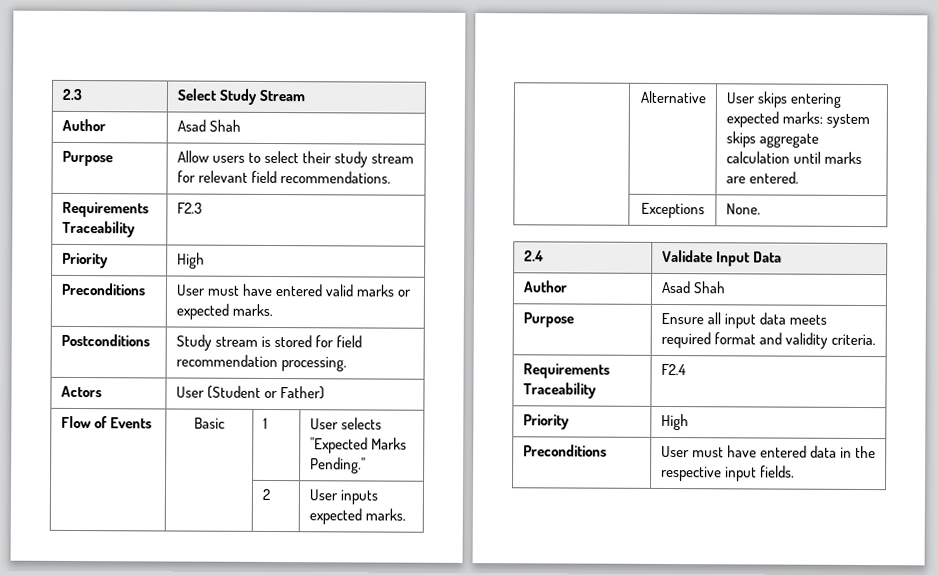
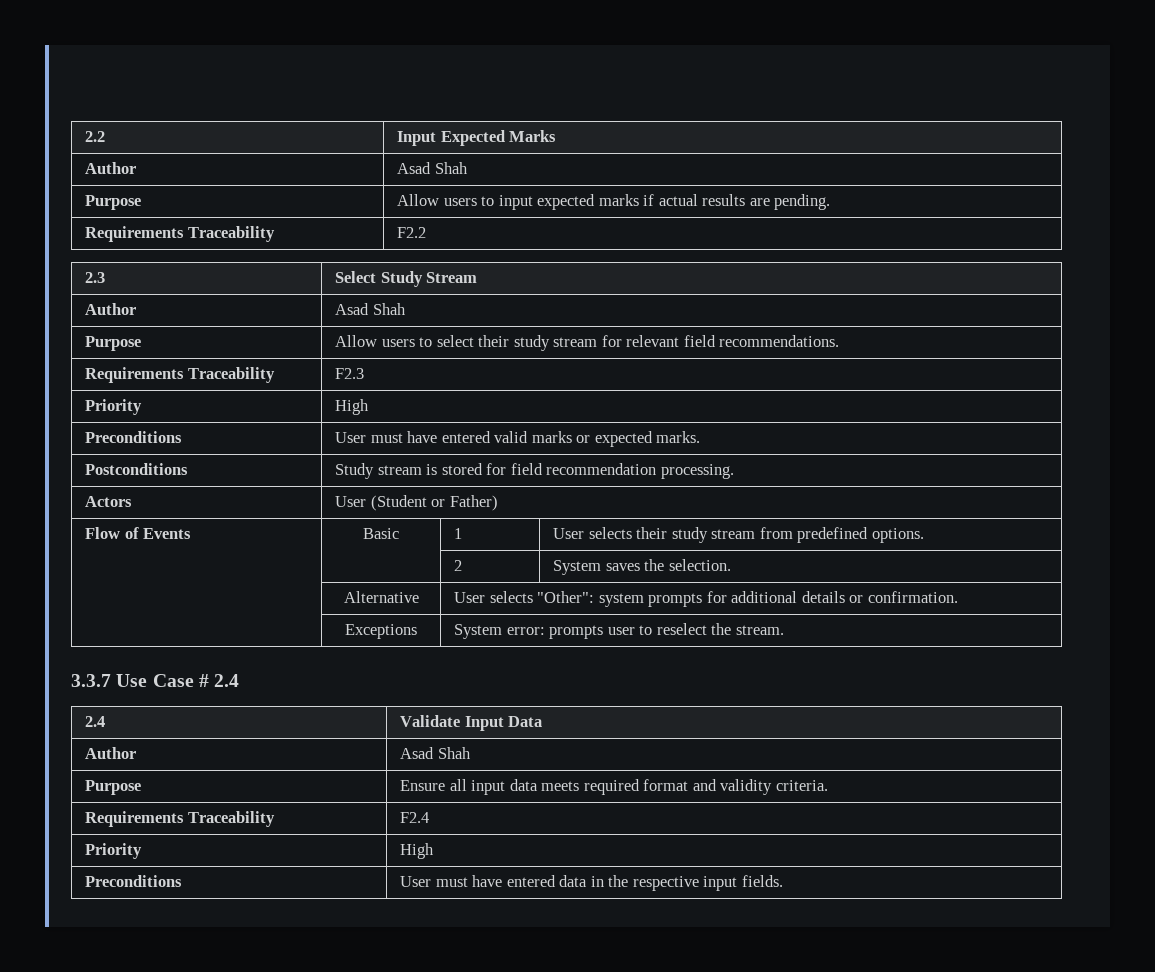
+ 2.2 | Input Expected Marks
+ Author | Asad Shah
+ Purpose | Allow users to input expected marks if actual results are pending.
+ Requirements Traceability | F2.2
- Flow of Events | Basic | 1 | User selects "Expected Marks Pending."
- | | 2 | User inputs expected marks.
- | Alternative | User skips entering expected marks: system skips aggregate calculation until marks are entered.
- | Exceptions | None.
+ Flow of Events | Basic | 1 | User selects their study stream from predefined options.
+ | | 2 | System saves the selection.
+ | Alternative | User selects "Other": system prompts for additional details or confirmation.
+ | Exceptions | System error: prompts user to reselect the stream.
+ 3.3.7 Use Case # 2.4

